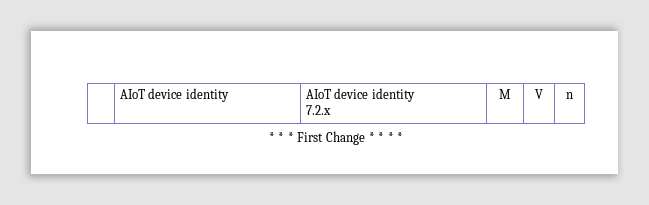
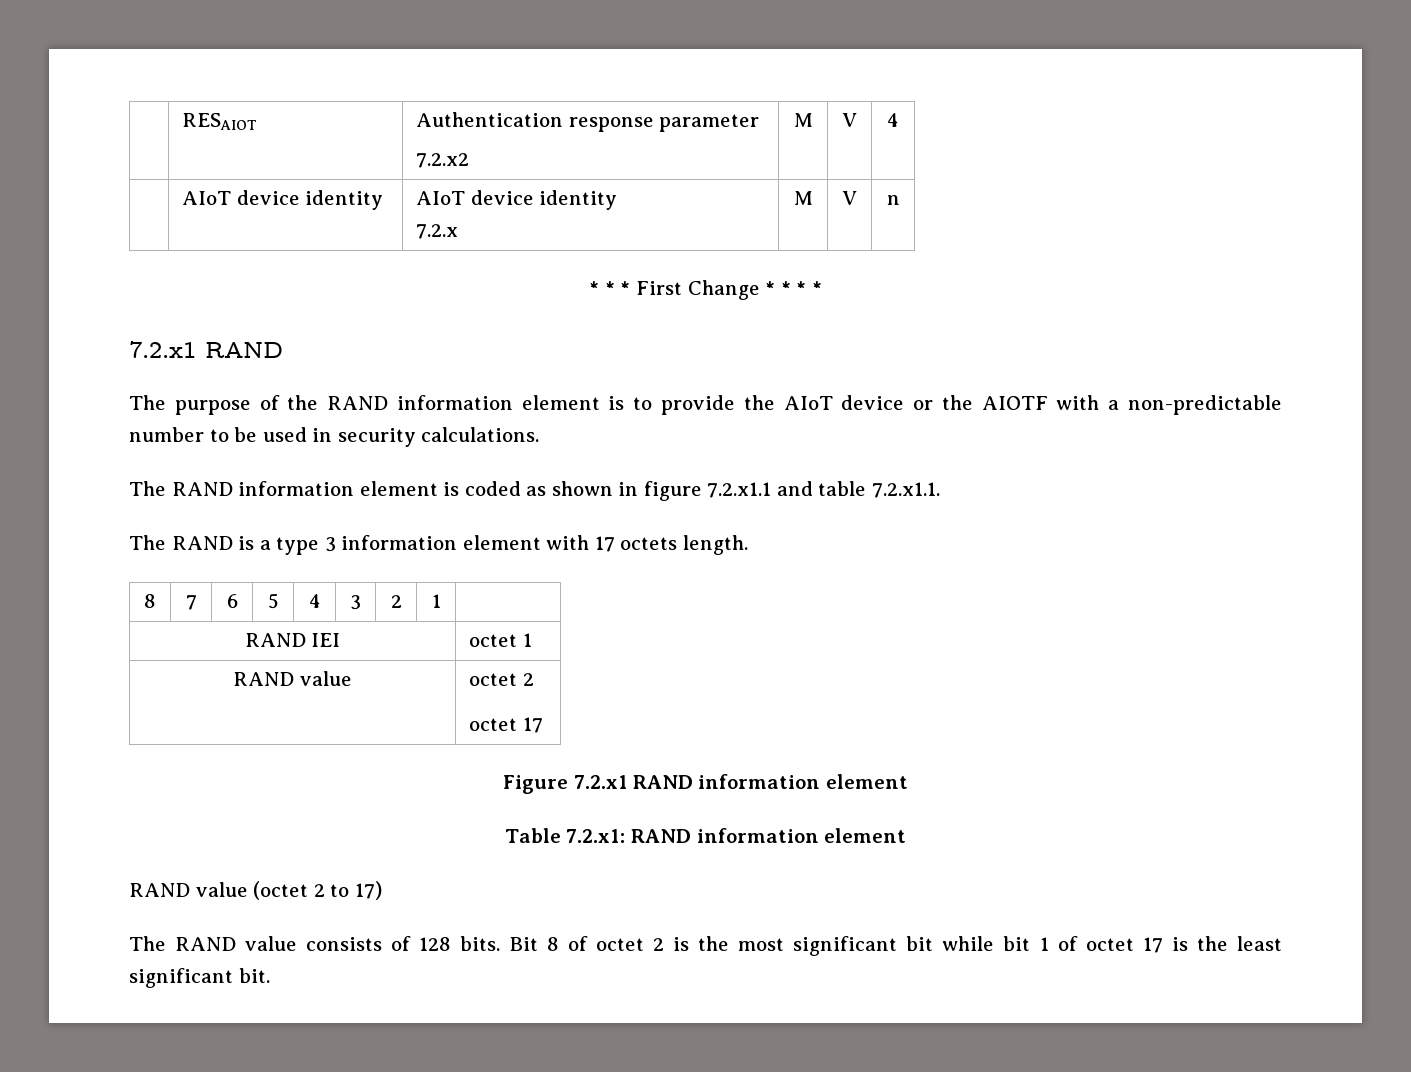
+ | RESAIOT | Authentication response parameter
+ 7.2.x2 | M | V | 4
  * * * First Change * * * *
+ 7.2.x1 RAND
+ The purpose of the RAND information element is to provide the AIoT device or the AIOTF with a non-predictable number to be used in security calculations.
+ The RAND information element is coded as shown in figure 7.2.x1.1 and table 7.2.x1.1.
+ The RAND is a type 3 information element with 17 octets length.
+ 8 | 7 | 6 | 5 | 4 | 3 | 2 | 1 |
+ RAND IEI | octet 1
+ RAND value | octet 2
+ octet 17
+ Figure 7.2.x1 RAND information element
+ Table 7.2.x1: RAND information element
+ RAND value (octet 2 to 17)
+ The RAND value consists of 128 bits. Bit 8 of octet 2 is the most significant bit while bit 1 of octet 17 is the least significant bit.

